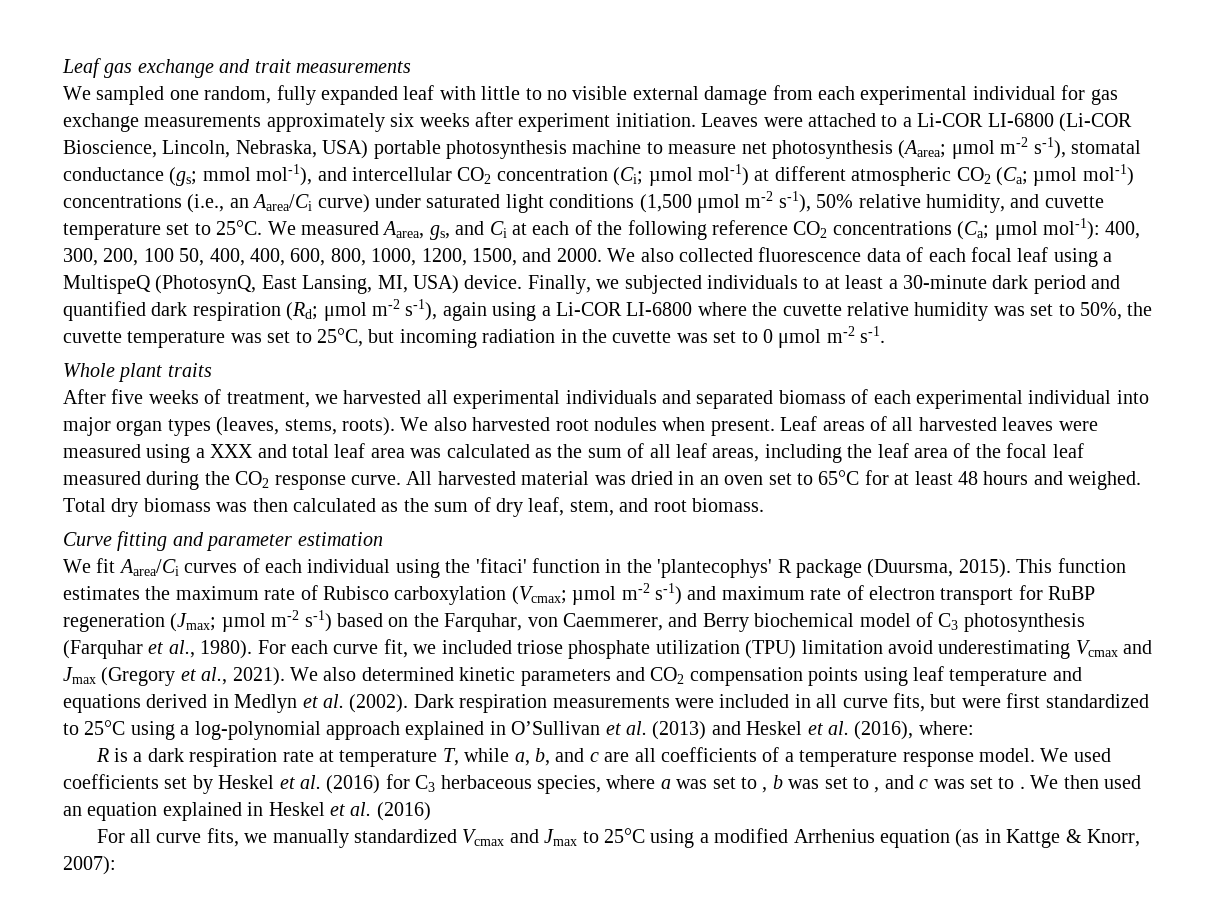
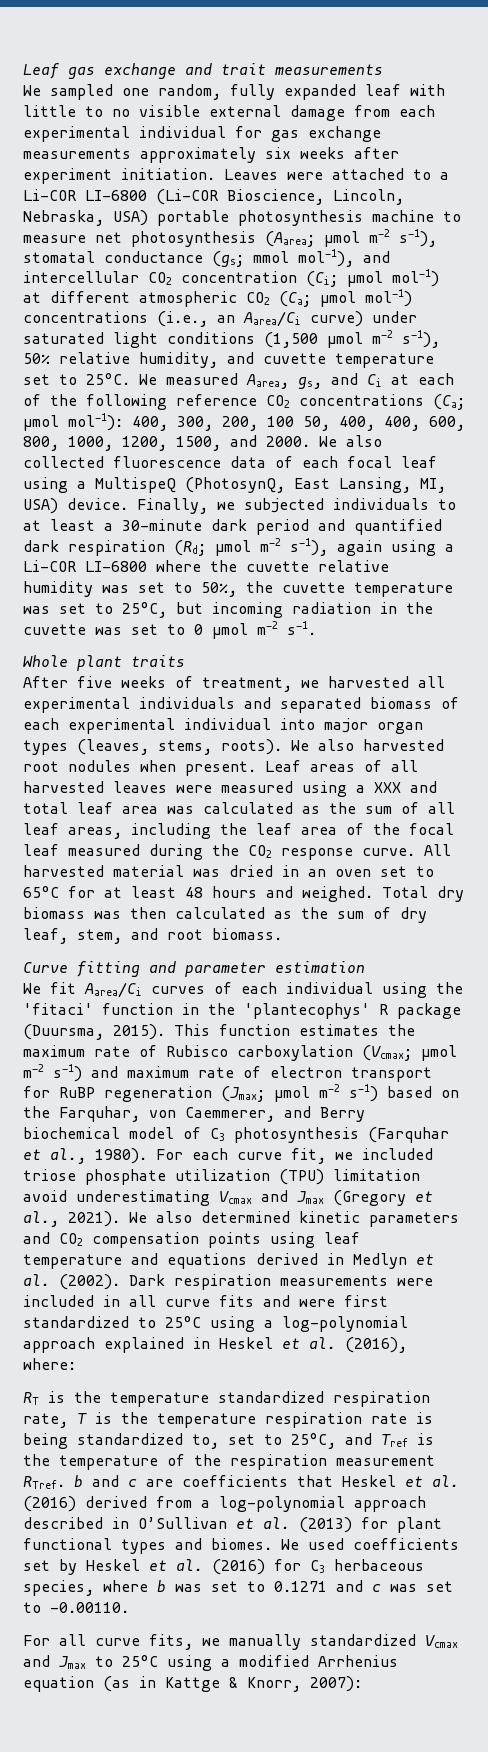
- Dark respiration measurements were included in all curve fits, but were first standardized to 25°C using a log-polynomial approach explained in O’Sullivan et al. (2013) and Heskel et al. (2016), where:
+ Dark respiration measurements were included in all curve fits and were first standardized to 25°C using a log-polynomial approach explained in Heskel et al. (2016), where:
- R is a dark respiration rate at temperature T, while a, b, and c are all coefficients of a temperature response model.
+ RT is the temperature standardized respiration rate, T is the temperature respiration rate is being standardized to, set to 25°C, and Tref is the temperature of the respiration measurement RTref. b and c are coefficients that Heskel et al. (2016) derived from a log-polynomial approach described in O’Sullivan et al. (2013) for plant functional types and biomes.
- We used coefficients set by Heskel et al. (2016) for C3 herbaceous species, where a was set to , b was set to , and c was set to . We then used an equation explained in Heskel et al. (2016)
+ We used coefficients set by Heskel et al. (2016) for C3 herbaceous species, where b was set to 0.1271 and c was set to -0.00110.

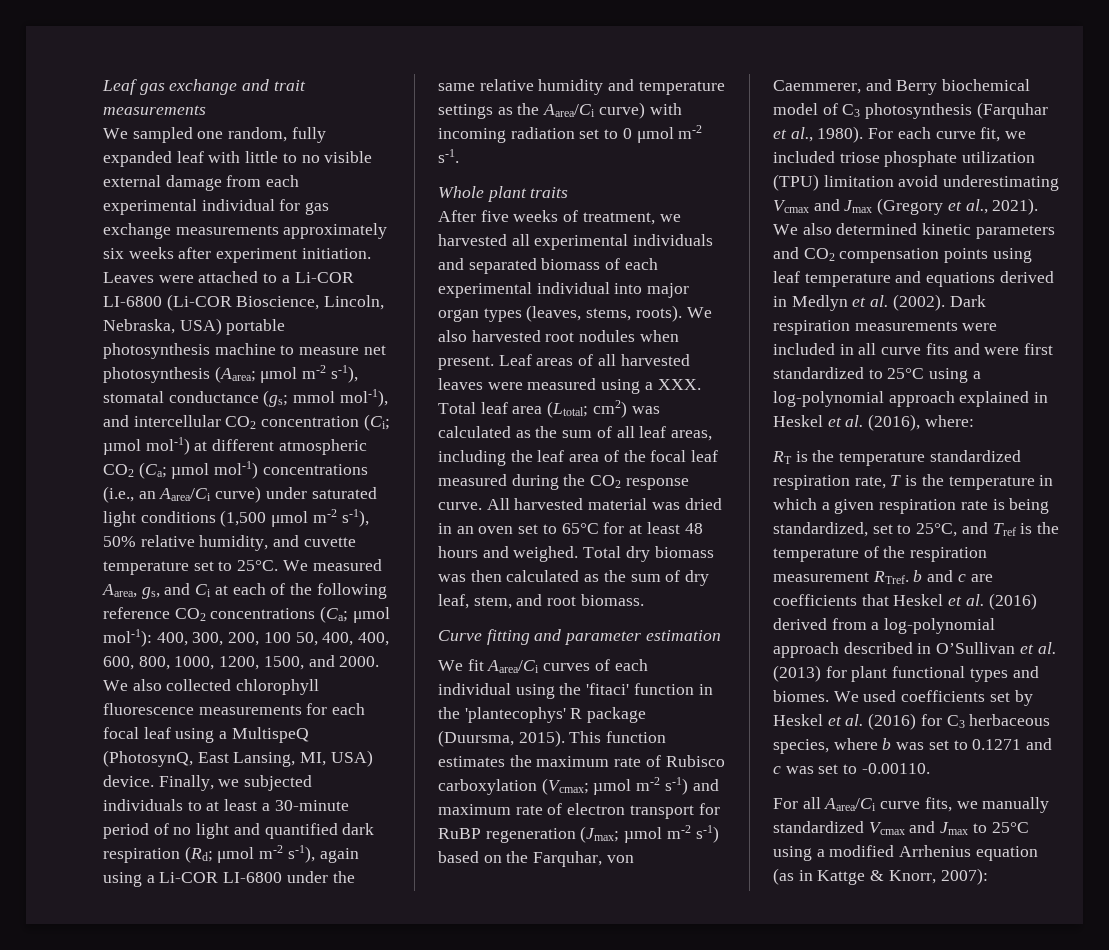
- We also collected fluorescence data of each focal leaf using a MultispeQ (PhotosynQ, East Lansing, MI, USA) device.
+ We also collected chlorophyll fluorescence measurements for each focal leaf using a MultispeQ (PhotosynQ, East Lansing, MI, USA) device.
- Finally, we subjected individuals to at least a 30-minute dark period and quantified dark respiration (Rd; μmol m-2 s-1), again using a Li-COR LI-6800 where the cuvette relative humidity was set to 50%, the cuvette temperature was set to 25°C, but incoming radiation in the cuvette was set to 0 μmol m-2 s-1.
+ Finally, we subjected individuals to at least a 30-minute period of no light and quantified dark respiration (Rd; μmol m-2 s-1), again using a Li-COR LI-6800 under the same relative humidity and temperature settings as the Aarea/Ci curve) with incoming radiation set to 0 μmol m-2 s-1.
- Leaf areas of all harvested leaves were measured using a XXX and total leaf area was calculated as the sum of all leaf areas, including the leaf area of the focal leaf measured during the CO2 response curve.
+ Leaf areas of all harvested leaves were measured using a XXX. Total leaf area (Ltotal; cm2) was calculated as the sum of all leaf areas, including the leaf area of the focal leaf measured during the CO2 response curve.
- RT is the temperature standardized respiration rate, T is the temperature respiration rate is being standardized to, set to 25°C, and Tref is the temperature of the respiration measurement RTref. b and c are coefficients that Heskel et al. (2016) derived from a log-polynomial approach described in O’Sullivan et al. (2013) for plant functional types and biomes.
+ RT is the temperature standardized respiration rate, T is the temperature in which a given respiration rate is being standardized, set to 25°C, and Tref is the temperature of the respiration measurement RTref. b and c are coefficients that Heskel et al. (2016) derived from a log-polynomial approach described in O’Sullivan et al. (2013) for plant functional types and biomes.
- For all curve fits, we manually standardized Vcmax and Jmax to 25°C using a modified Arrhenius equation (as in Kattge & Knorr, 2007):
+ For all Aarea/Ci curve fits, we manually standardized Vcmax and Jmax to 25°C using a modified Arrhenius equation (as in Kattge & Knorr, 2007):

